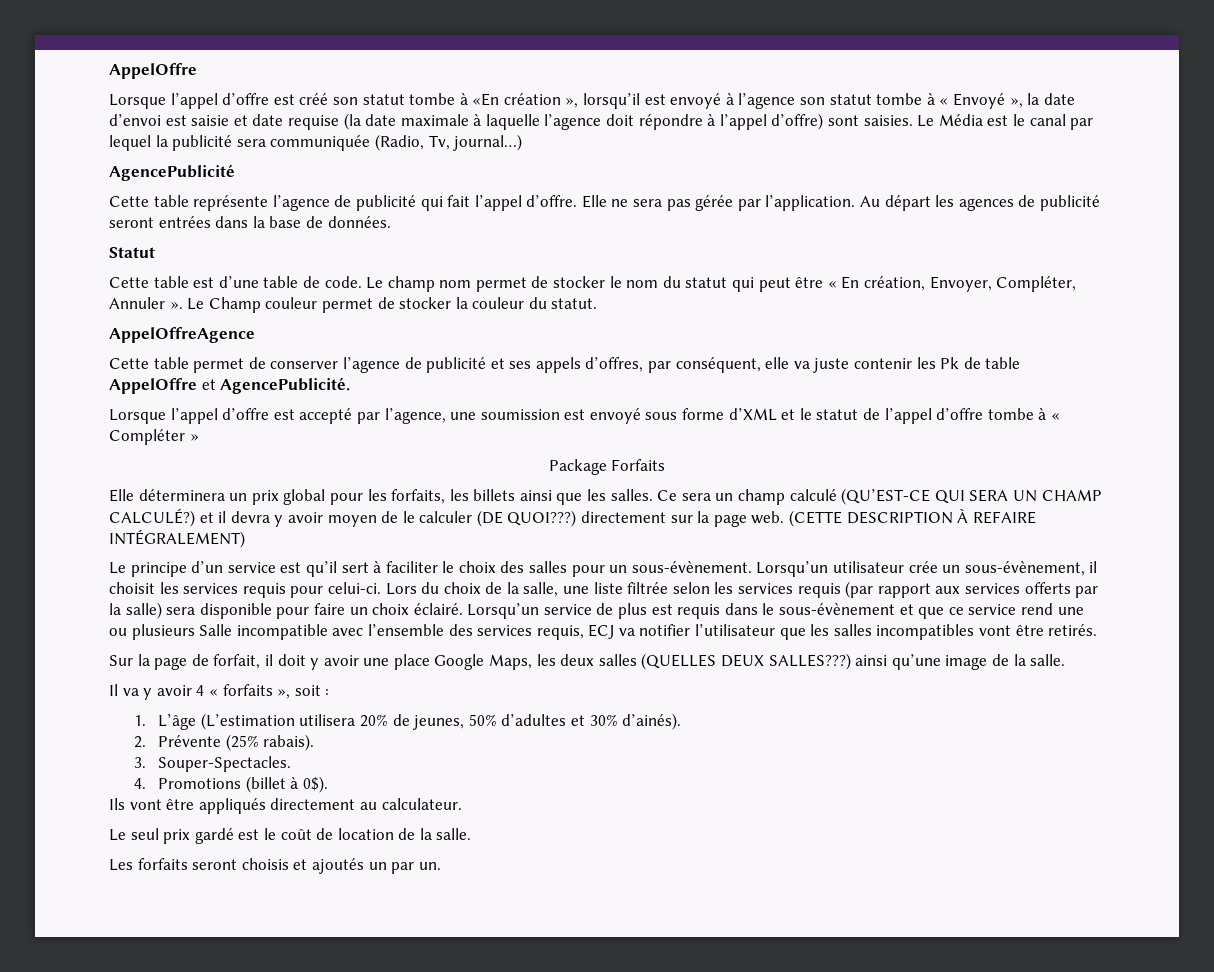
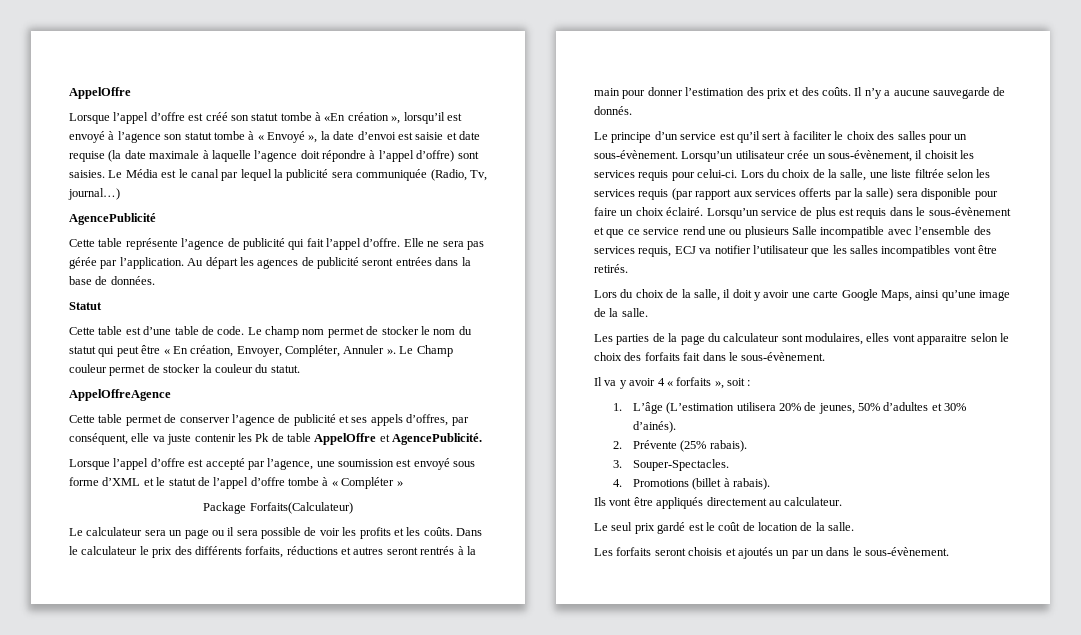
- Package Forfaits
- Elle déterminera un prix global pour les forfaits, les billets ainsi que les salles. Ce sera un champ calculé (QU’EST-CE QUI SERA UN CHAMP CALCULÉ?) et il devra y avoir moyen de le calculer (DE QUOI???) directement sur la page web. (CETTE DESCRIPTION À REFAIRE INTÉGRALEMENT)
+ Package Forfaits(Calculateur)
+ Le calculateur sera un page ou il sera possible de voir les profits et les coûts. Dans le calculateur le prix des différents forfaits, réductions et autres seront rentrés à la main pour donner l’estimation des prix et des coûts. Il n’y a aucune sauvegarde de donnés.
- Sur la page de forfait, il doit y avoir une place Google Maps, les deux salles (QUELLES DEUX SALLES???) ainsi qu’une image de la salle.
+ Lors du choix de la salle, il doit y avoir une carte Google Maps, ainsi qu’une image de la salle.
+ Les parties de la page du calculateur sont modulaires, elles vont apparaitre selon le choix des forfaits fait dans le sous-évènement.
- 4. Promotions (billet à 0$).
+ 4. Promotions (billet à rabais).
- Les forfaits seront choisis et ajoutés un par un.
+ Les forfaits seront choisis et ajoutés un par un dans le sous-évènement.

